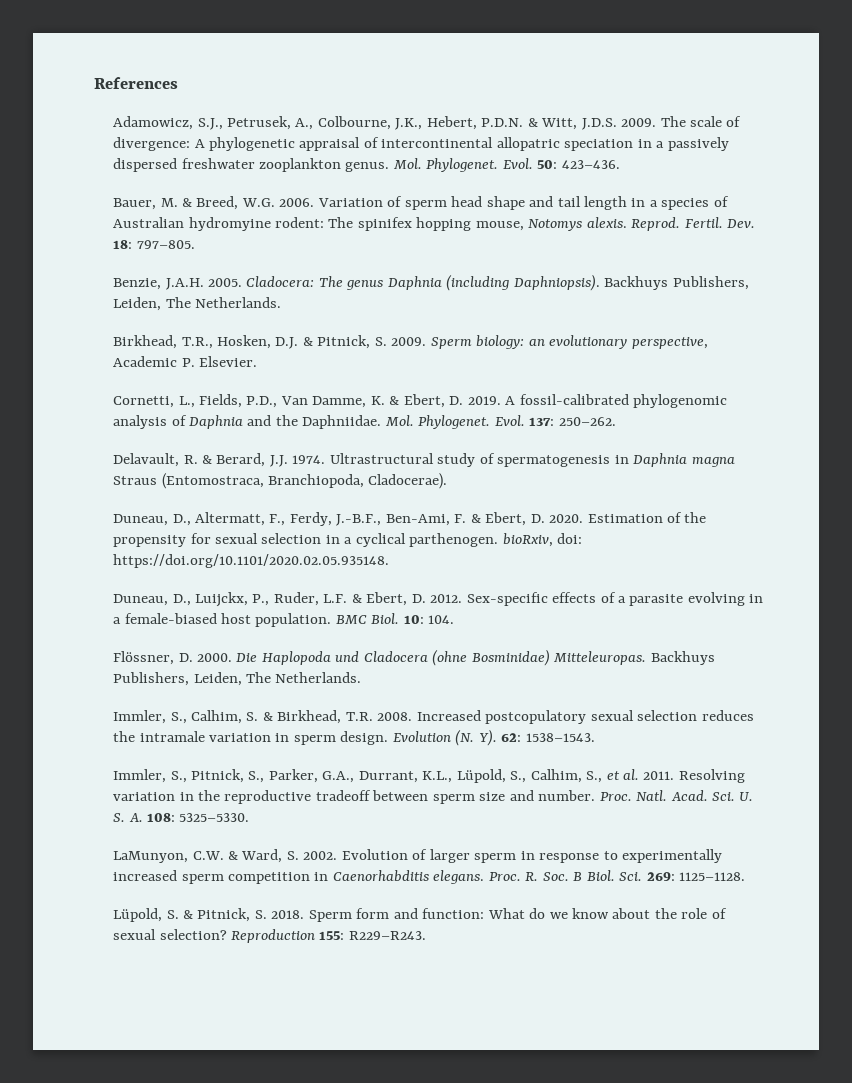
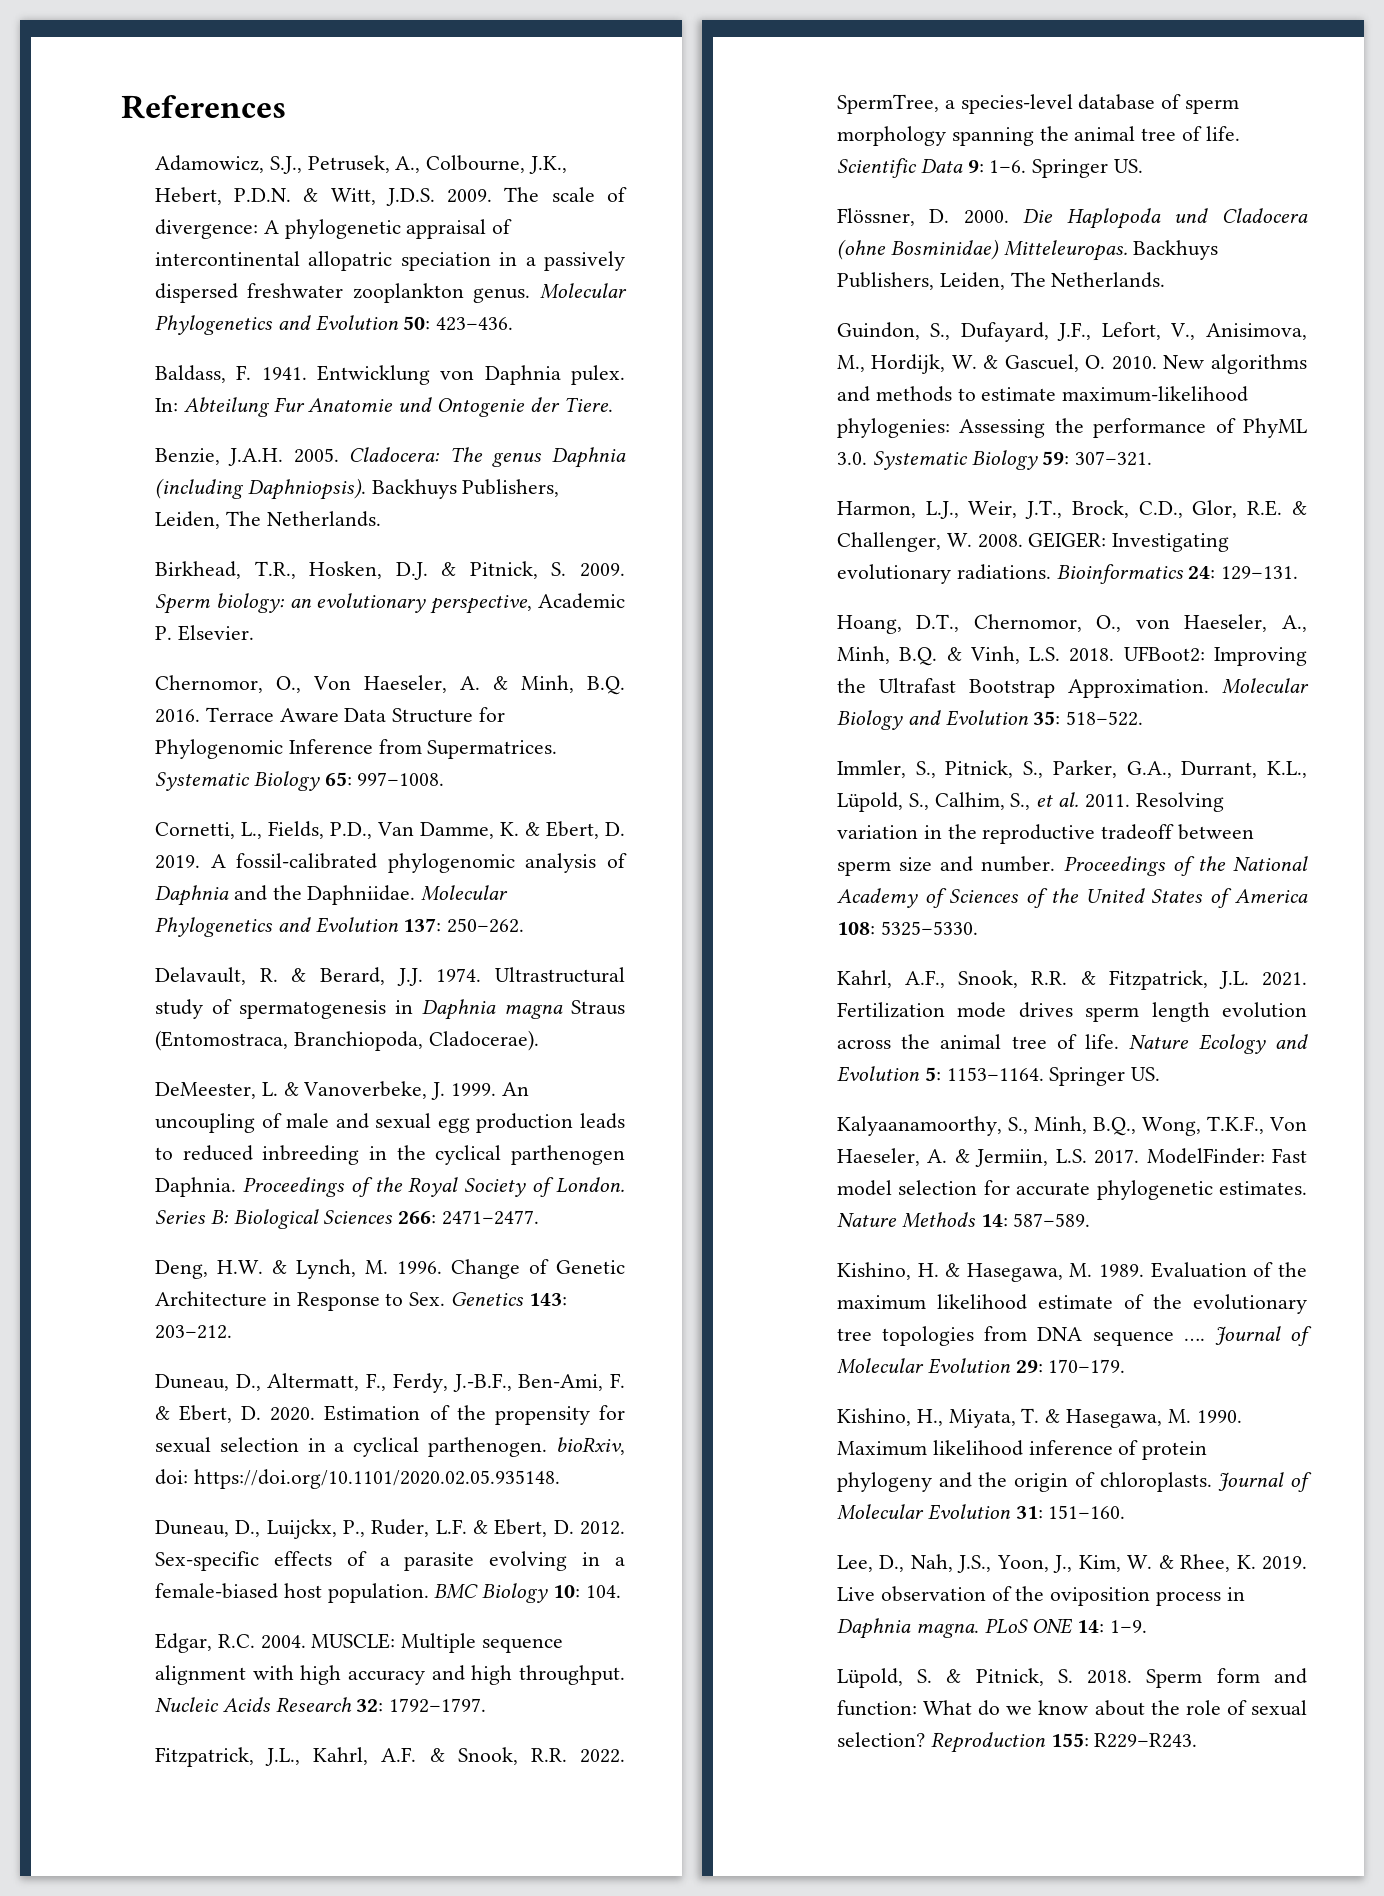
- Mol. Phylogenet. Evol. 50: 423–436.
- Bauer, M. & Breed, W.G. 2006. Variation of sperm head shape and tail length in a species of Australian hydromyine rodent: The spinifex hopping mouse, Notomys alexis. Reprod. Fertil. Dev. 18: 797–805.
+ Molecular Phylogenetics and Evolution 50: 423–436.
+ Baldass, F. 1941. Entwicklung von Daphnia pulex. In: Abteilung Fur Anatomie und Ontogenie der Tiere.
+ Chernomor, O., Von Haeseler, A. & Minh, B.Q. 2016. Terrace Aware Data Structure for Phylogenomic Inference from Supermatrices. Systematic Biology 65: 997–1008.
- Mol. Phylogenet. Evol. 137: 250–262.
+ Molecular Phylogenetics and Evolution 137: 250–262.
+ DeMeester, L. & Vanoverbeke, J. 1999. An uncoupling of male and sexual egg production leads to reduced inbreeding in the cyclical parthenogen Daphnia. Proceedings of the Royal Society of London. Series B: Biological Sciences 266: 2471–2477.
+ Deng, H.W. & Lynch, M. 1996. Change of Genetic Architecture in Response to Sex. Genetics 143: 203–212.
- BMC Biol. 10: 104.
+ BMC Biology 10: 104.
+ Edgar, R.C. 2004. MUSCLE: Multiple sequence alignment with high accuracy and high throughput. Nucleic Acids Research 32: 1792–1797.
+ Fitzpatrick, J.L., Kahrl, A.F. & Snook, R.R. 2022. SpermTree, a species-level database of sperm morphology spanning the animal tree of life. Scientific Data 9: 1–6. Springer US.
- Immler, S., Calhim, S. & Birkhead, T.R. 2008. Increased postcopulatory sexual selection reduces the intramale variation in sperm design. Evolution (N. Y). 62: 1538–1543.
+ Guindon, S., Dufayard, J.F., Lefort, V., Anisimova, M., Hordijk, W. & Gascuel, O. 2010. New algorithms and methods to estimate maximum-likelihood phylogenies: Assessing the performance of PhyML 3.0. Systematic Biology 59: 307–321.
+ Harmon, L.J., Weir, J.T., Brock, C.D., Glor, R.E. & Challenger, W. 2008. GEIGER: Investigating evolutionary radiations. Bioinformatics 24: 129–131.
+ Hoang, D.T., Chernomor, O., von Haeseler, A., Minh, B.Q. & Vinh, L.S. 2018. UFBoot2: Improving the Ultrafast Bootstrap Approximation. Molecular Biology and Evolution 35: 518–522.
- Proc. Natl. Acad. Sci. U. S. A. 108: 5325–5330.
- LaMunyon, C.W. & Ward, S. 2002. Evolution of larger sperm in response to experimentally increased sperm competition in Caenorhabditis elegans. Proc. R. Soc. B Biol. Sci. 269: 1125–1128.
+ Proceedings of the National Academy of Sciences of the United States of America 108: 5325–5330.
+ Kahrl, A.F., Snook, R.R. & Fitzpatrick, J.L. 2021. Fertilization mode drives sperm length evolution across the animal tree of life. Nature Ecology and Evolution 5: 1153–1164. Springer US.
+ Kalyaanamoorthy, S., Minh, B.Q., Wong, T.K.F., Von Haeseler, A. & Jermiin, L.S. 2017. ModelFinder: Fast model selection for accurate phylogenetic estimates. Nature Methods 14: 587–589.
+ Kishino, H. & Hasegawa, M. 1989. Evaluation of the maximum likelihood estimate of the evolutionary tree topologies from DNA sequence …. Journal of Molecular Evolution 29: 170–179.
+ Kishino, H., Miyata, T. & Hasegawa, M. 1990. Maximum likelihood inference of protein phylogeny and the origin of chloroplasts. Journal of Molecular Evolution 31: 151–160.
+ Lee, D., Nah, J.S., Yoon, J., Kim, W. & Rhee, K. 2019. Live observation of the oviposition process in Daphnia magna. PLoS ONE 14: 1–9.

